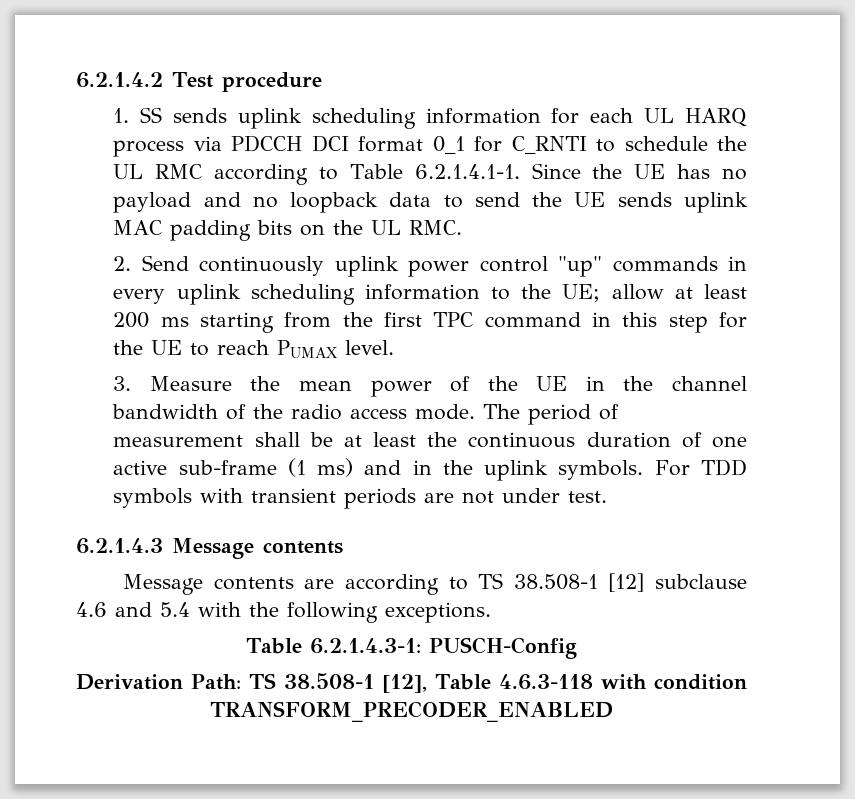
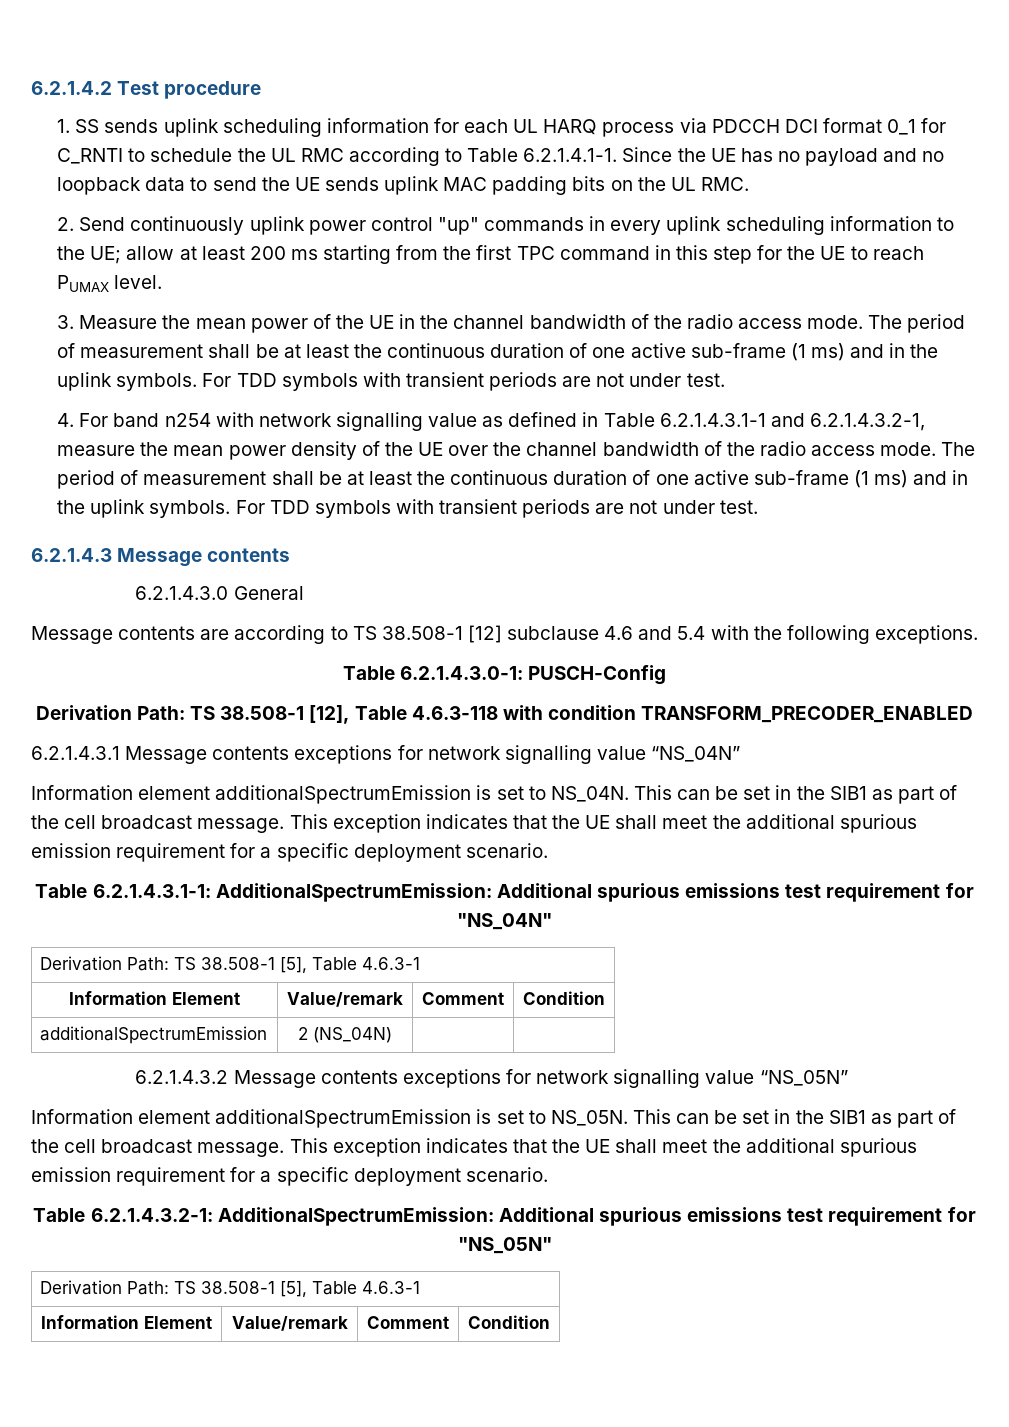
+ 4. For band n254 with network signalling value as defined in Table 6.2.1.4.3.1-1 and 6.2.1.4.3.2-1, measure the mean power density of the UE over the channel bandwidth of the radio access mode. The period of measurement shall be at least the continuous duration of one active sub-frame (1 ms) and in the uplink symbols. For TDD symbols with transient periods are not under test.
+ 6.2.1.4.3.0 General
- Table 6.2.1.4.3-1: PUSCH-Config
+ Table 6.2.1.4.3.0-1: PUSCH-Config
+ 6.2.1.4.3.1 Message contents exceptions for network signalling value “NS_04N”
+ Information element additionalSpectrumEmission is set to NS_04N. This can be set in the SIB1 as part of the cell broadcast message. This exception indicates that the UE shall meet the additional spurious emission requirement for a specific deployment scenario.
+ Table 6.2.1.4.3.1-1: AdditionalSpectrumEmission: Additional spurious emissions test requirement for "NS_04N"
+ Derivation Path: TS 38.508-1 [5], Table 4.6.3-1
+ Information Element | Value/remark | Comment | Condition
+ additionalSpectrumEmission | 2 (NS_04N) | |
+ 6.2.1.4.3.2 Message contents exceptions for network signalling value “NS_05N”
+ Information element additionalSpectrumEmission is set to NS_05N. This can be set in the SIB1 as part of the cell broadcast message. This exception indicates that the UE shall meet the additional spurious emission requirement for a specific deployment scenario.
+ Table 6.2.1.4.3.2-1: AdditionalSpectrumEmission: Additional spurious emissions test requirement for "NS_05N"
+ Derivation Path: TS 38.508-1 [5], Table 4.6.3-1
+ Information Element | Value/remark | Comment | Condition

